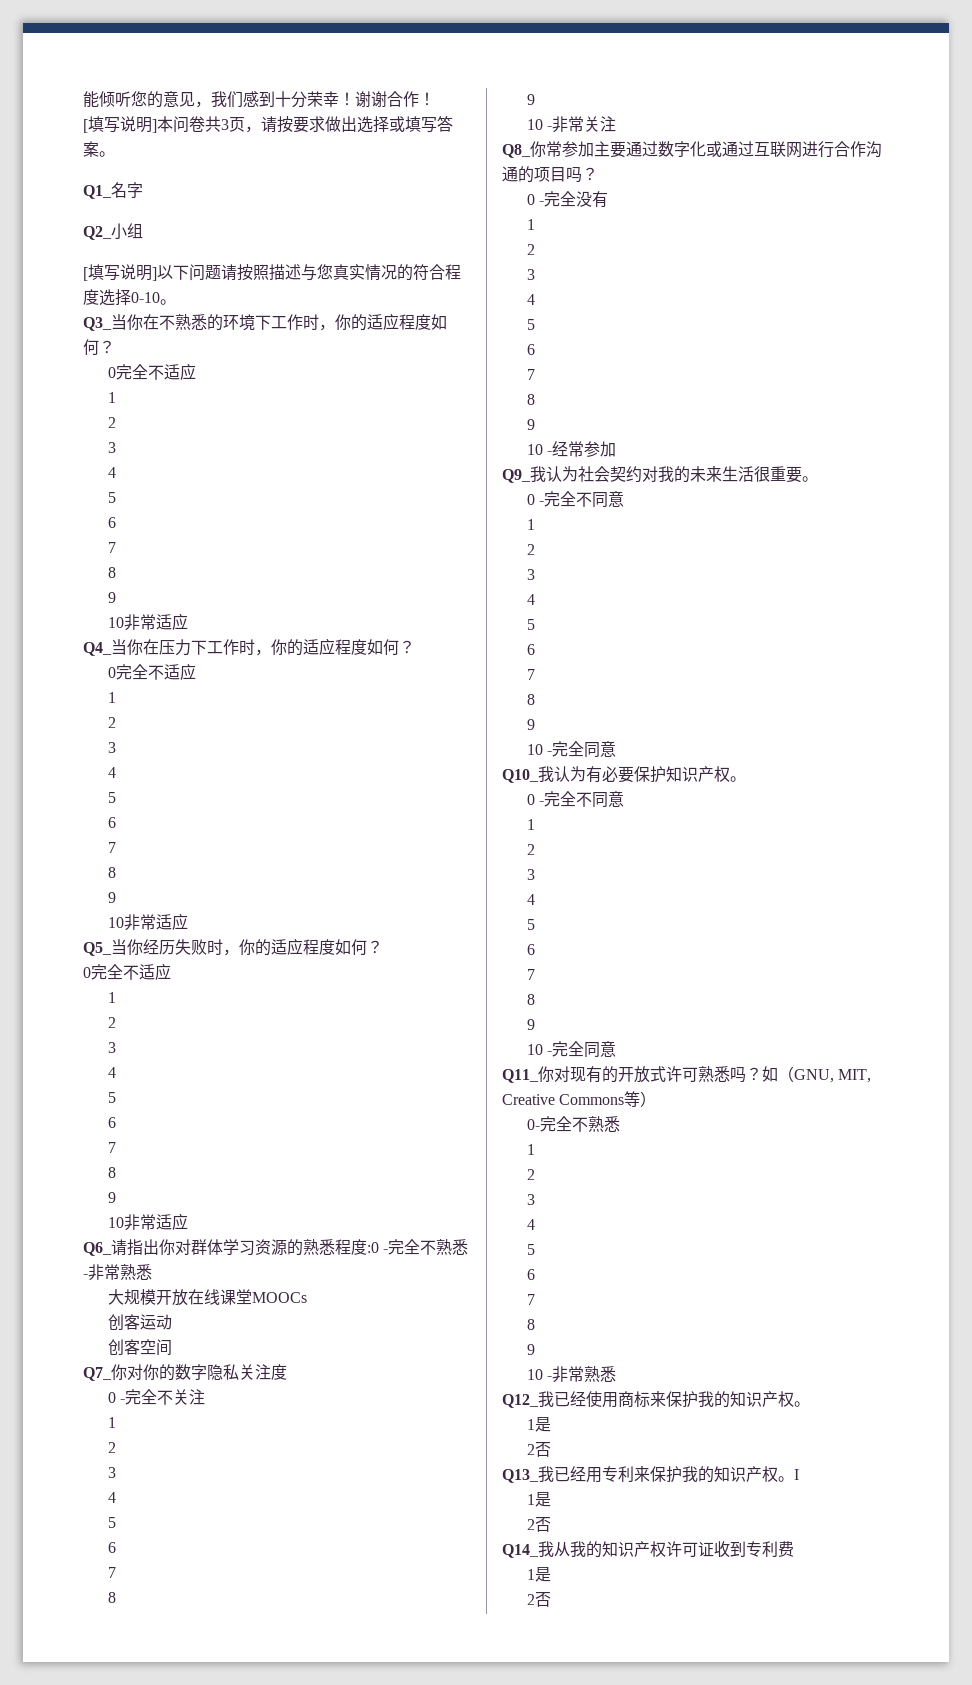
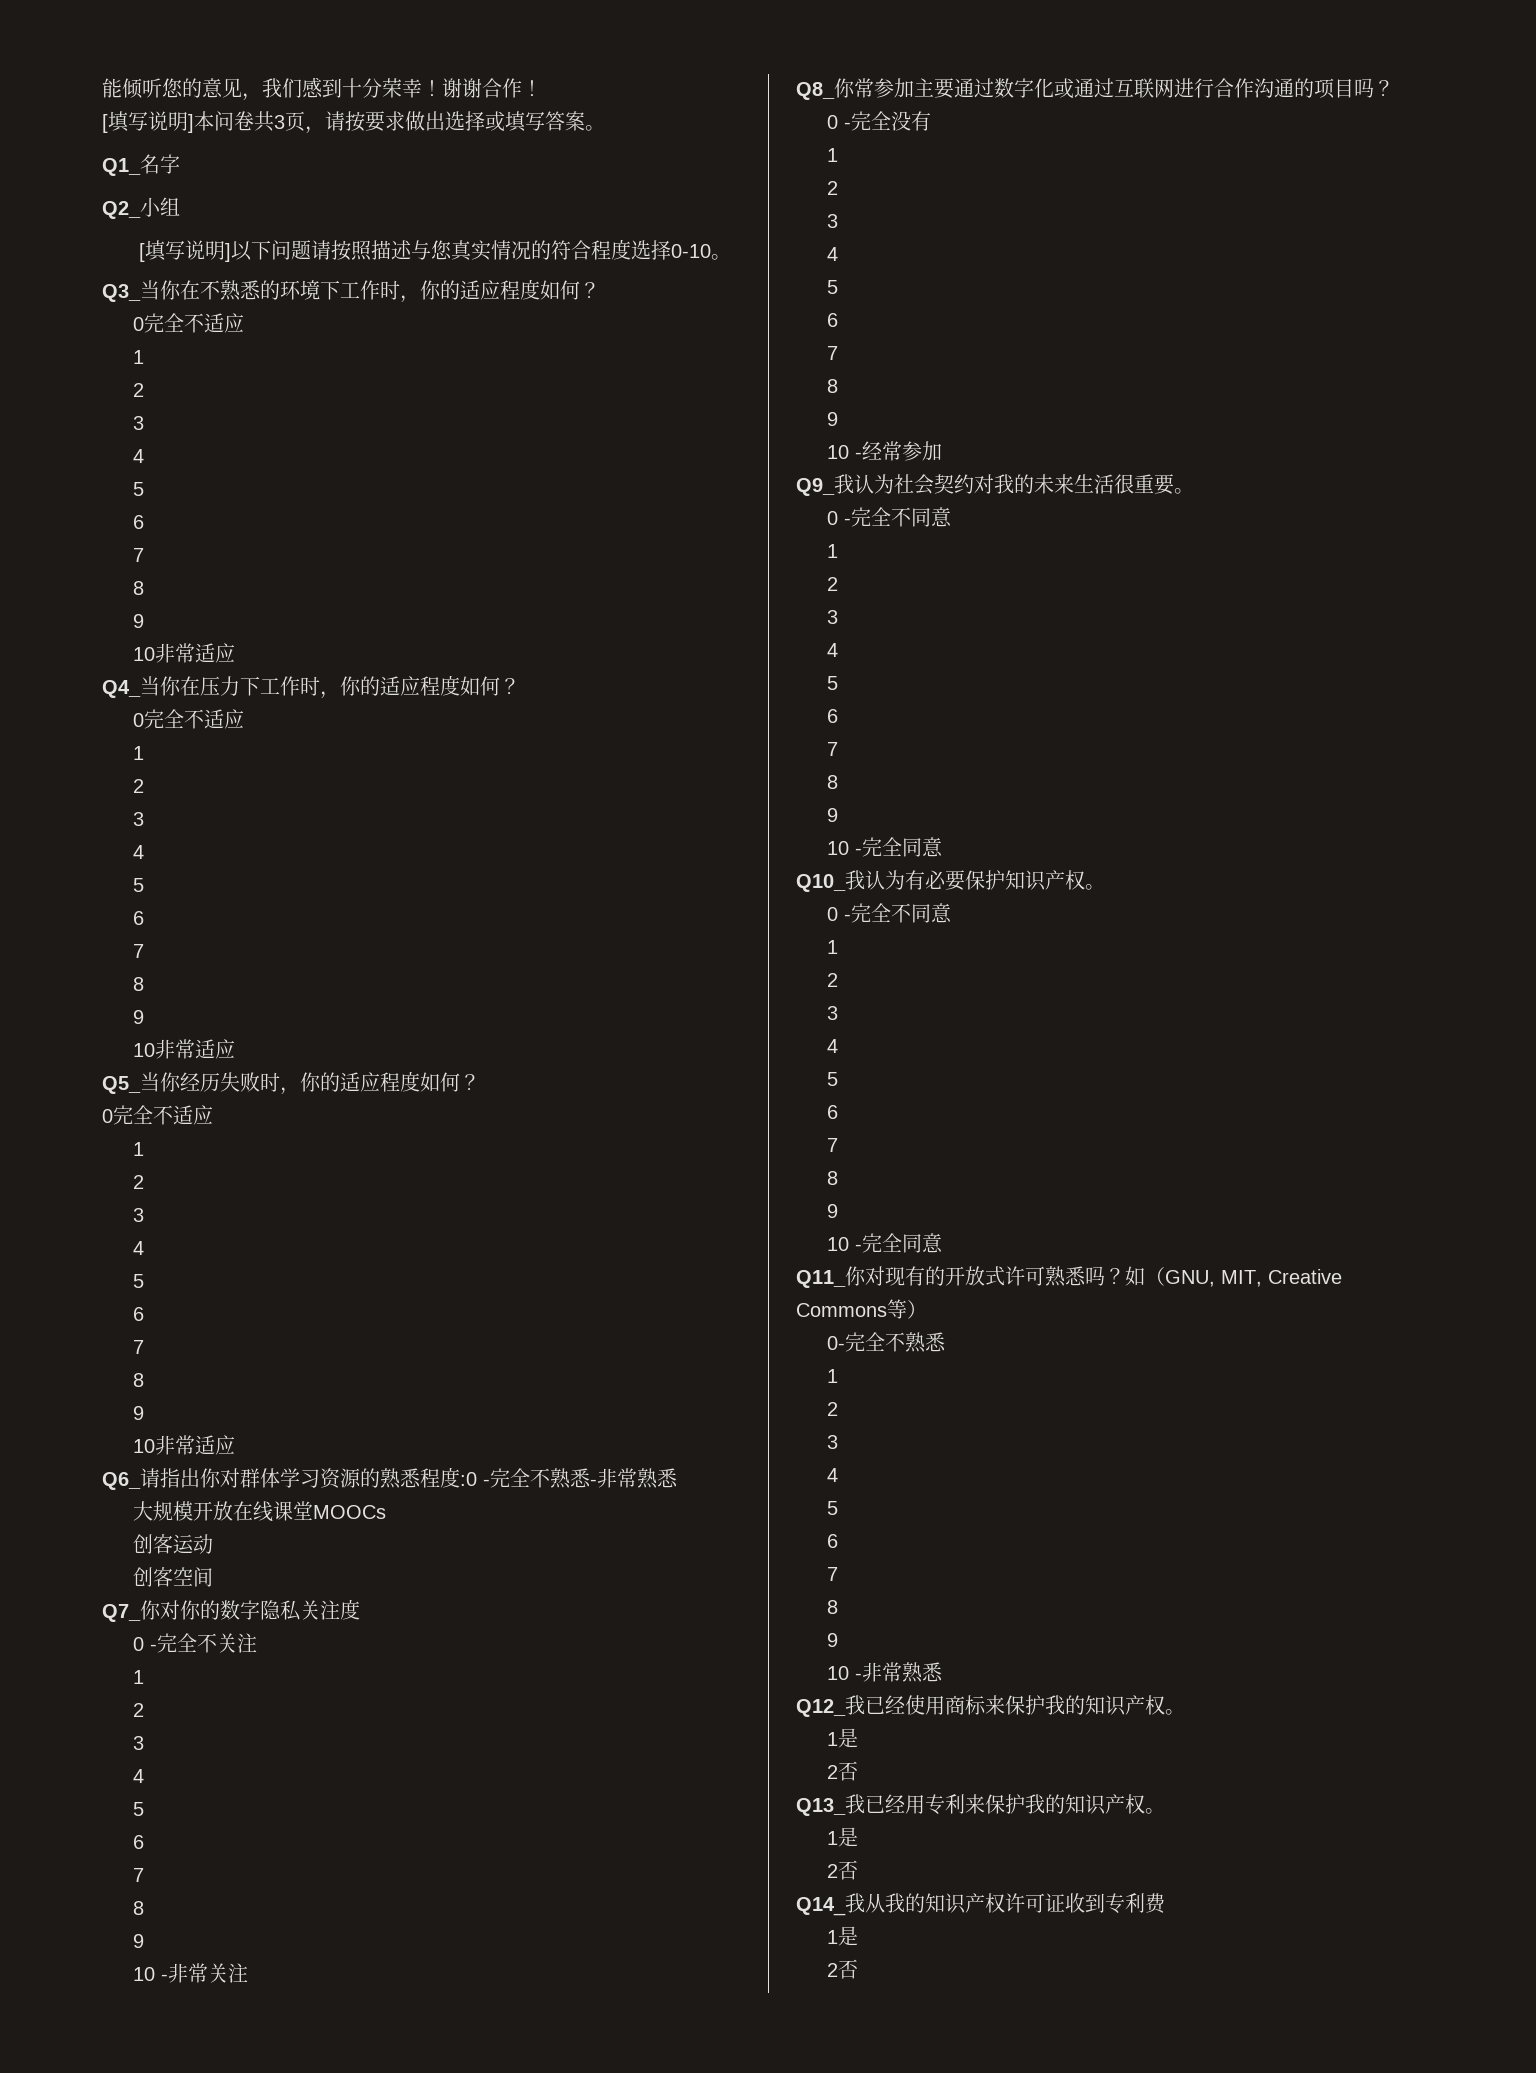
- Q13_我已经用专利来保护我的知识产权。I
+ Q13_我已经用专利来保护我的知识产权。

